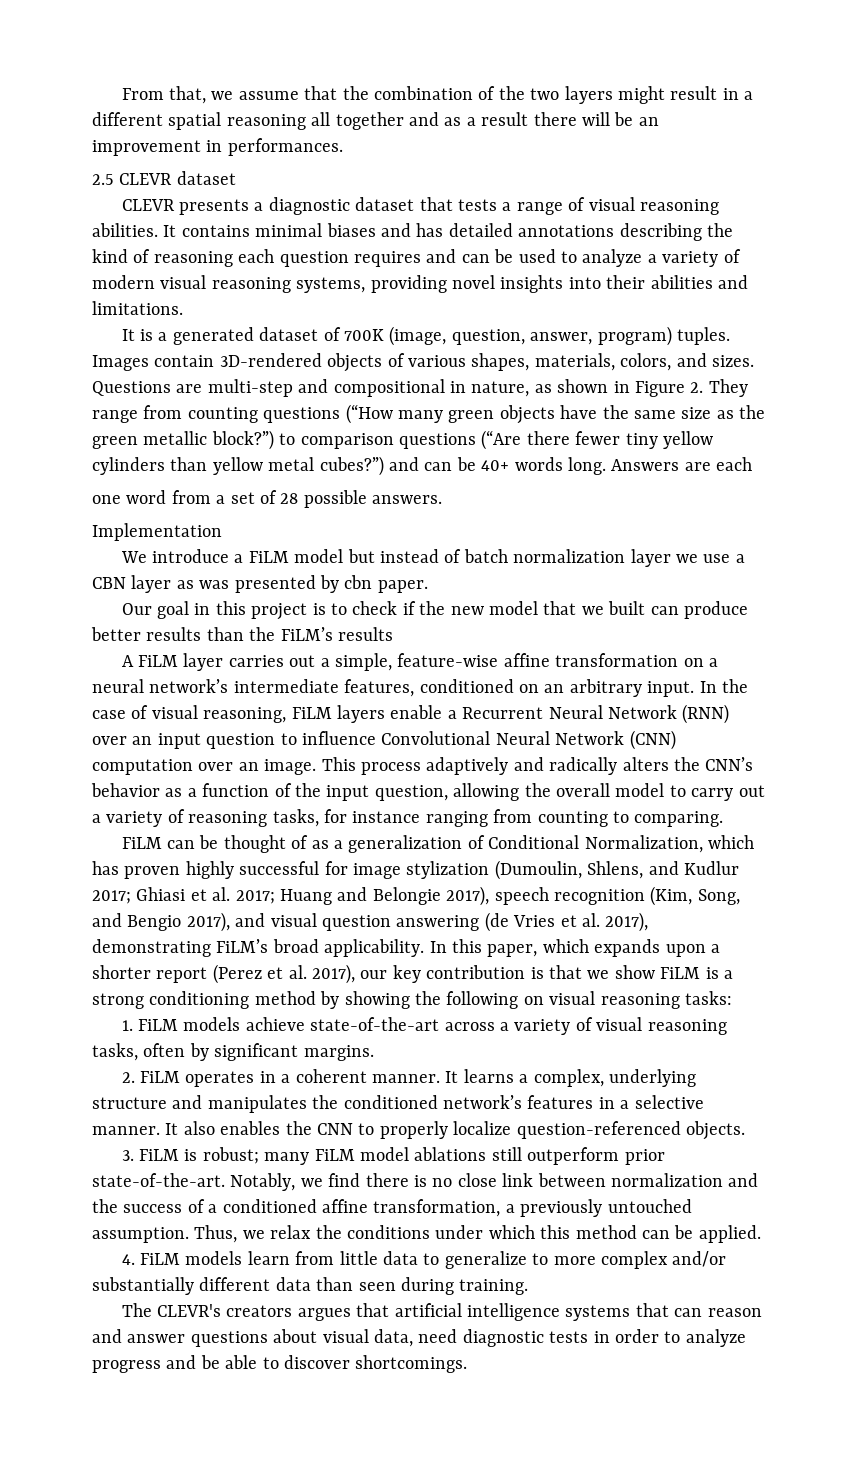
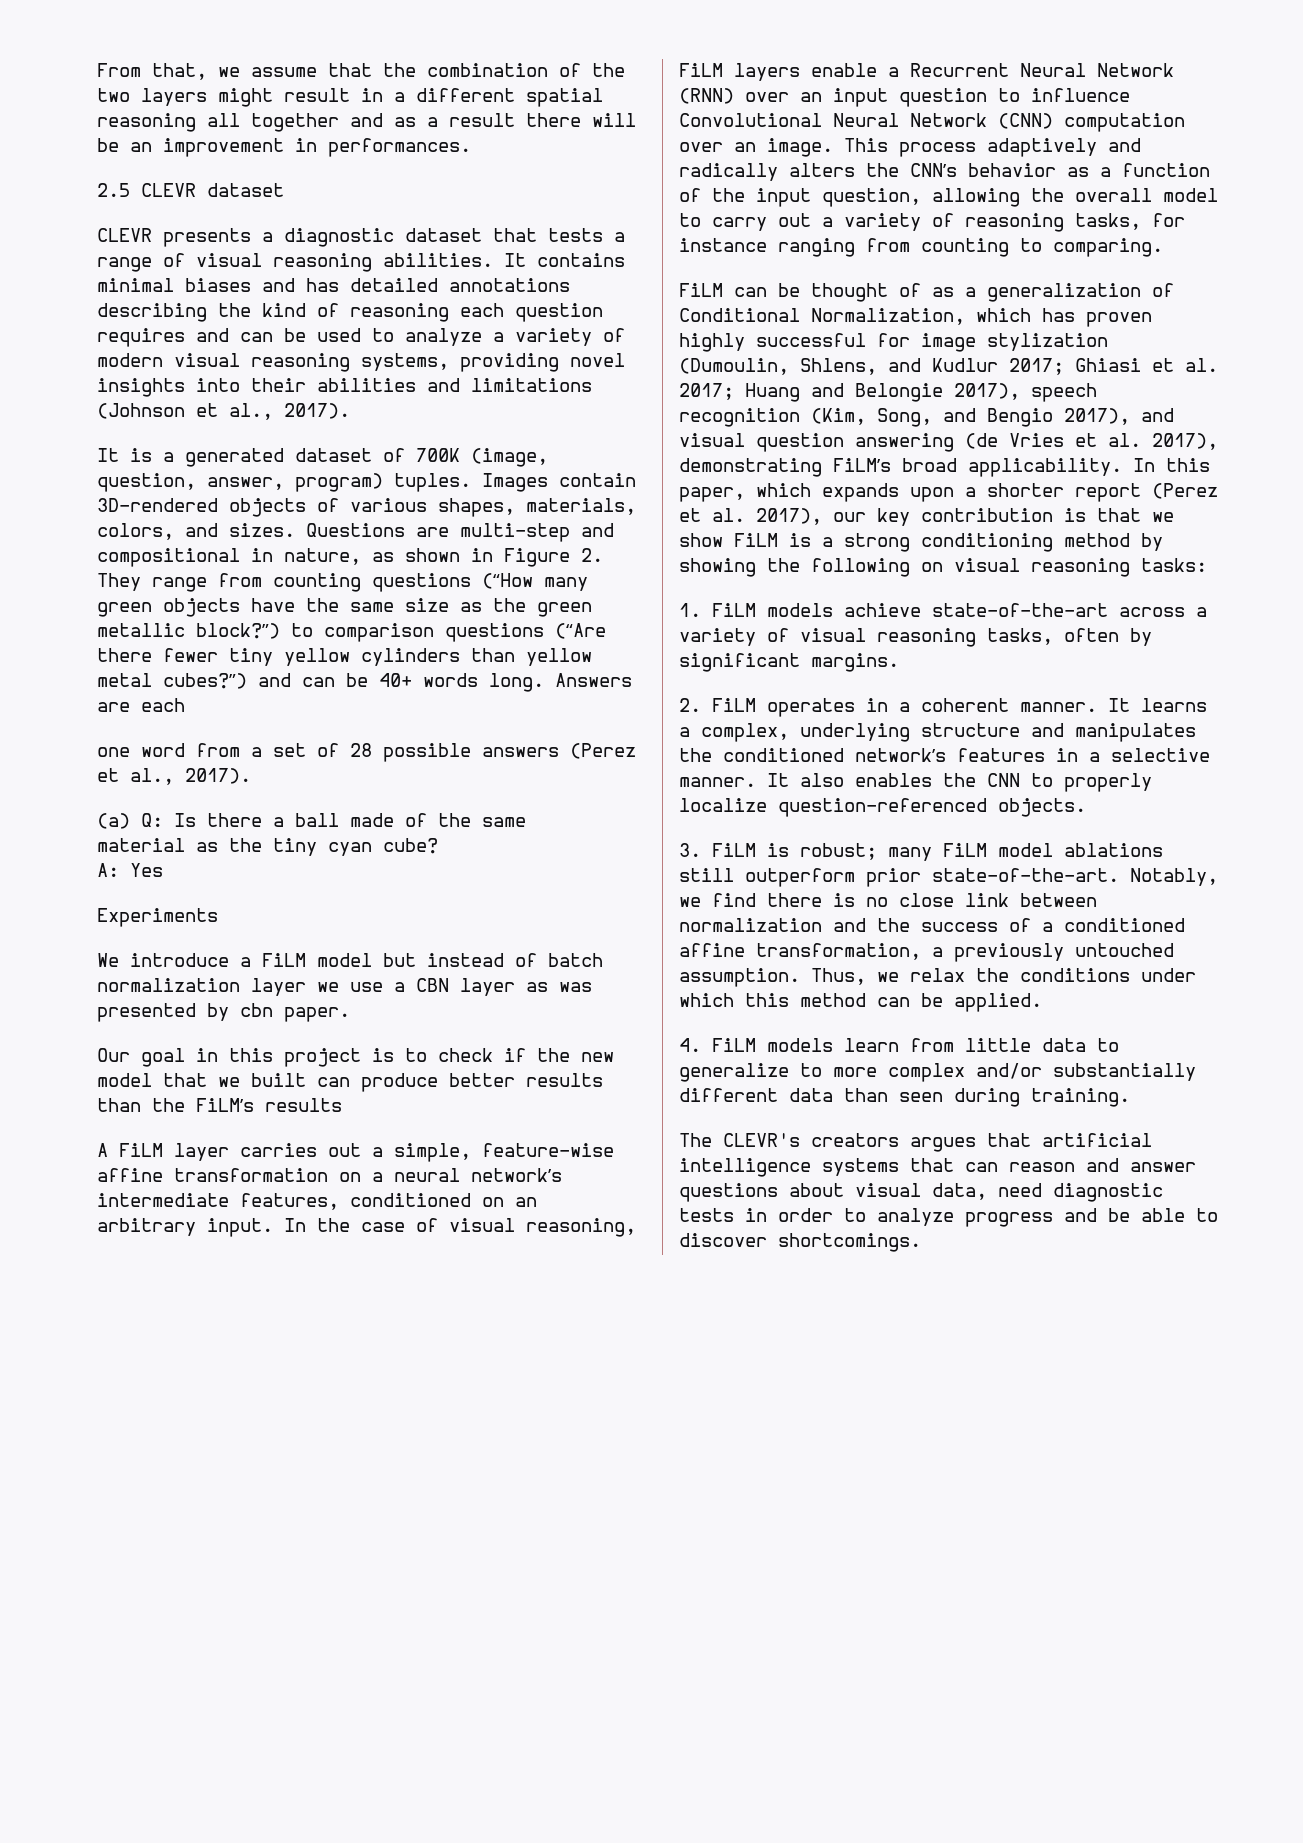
- It contains minimal biases and has detailed annotations describing the kind of reasoning each question requires and can be used to analyze a variety of modern visual reasoning systems, providing novel insights into their abilities and limitations.
+ It contains minimal biases and has detailed annotations describing the kind of reasoning each question requires and can be used to analyze a variety of modern visual reasoning systems, providing novel insights into their abilities and limitations (Johnson et al., 2017).
- one word from a set of 28 possible answers.
- Implementation
+ one word from a set of 28 possible answers (Perez et al., 2017).
+ (a) Q: Is there a ball made of the same
+ material as the tiny cyan cube?
+ A: Yes
+ Experiments

